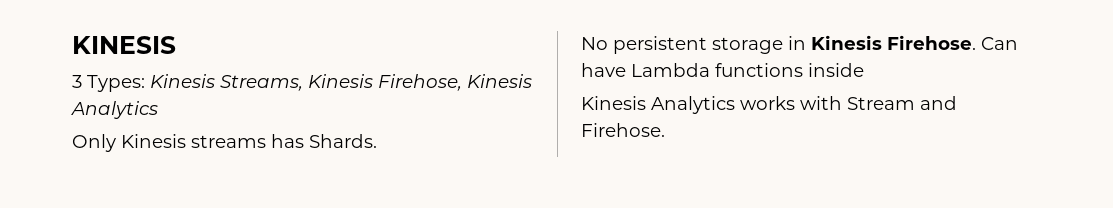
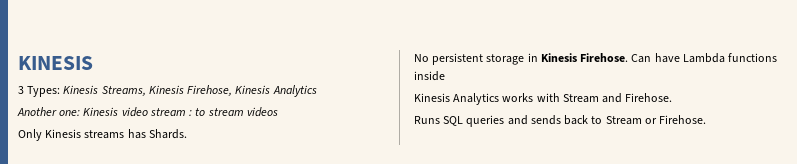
+ Another one: Kinesis video stream : to stream videos
+ Runs SQL queries and sends back to Stream or Firehose.

